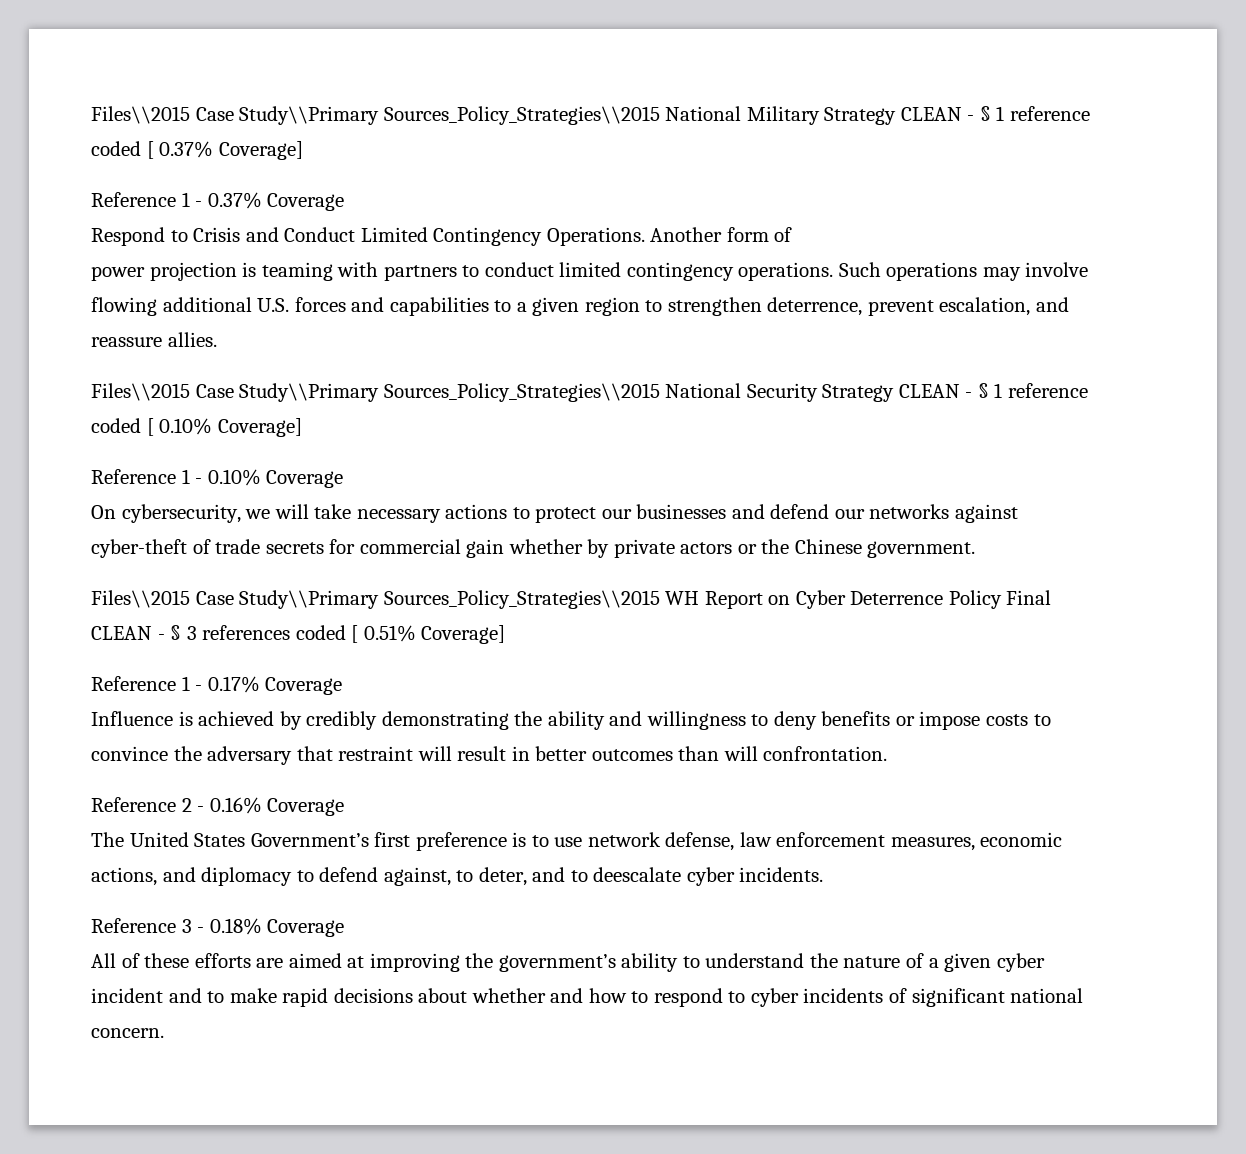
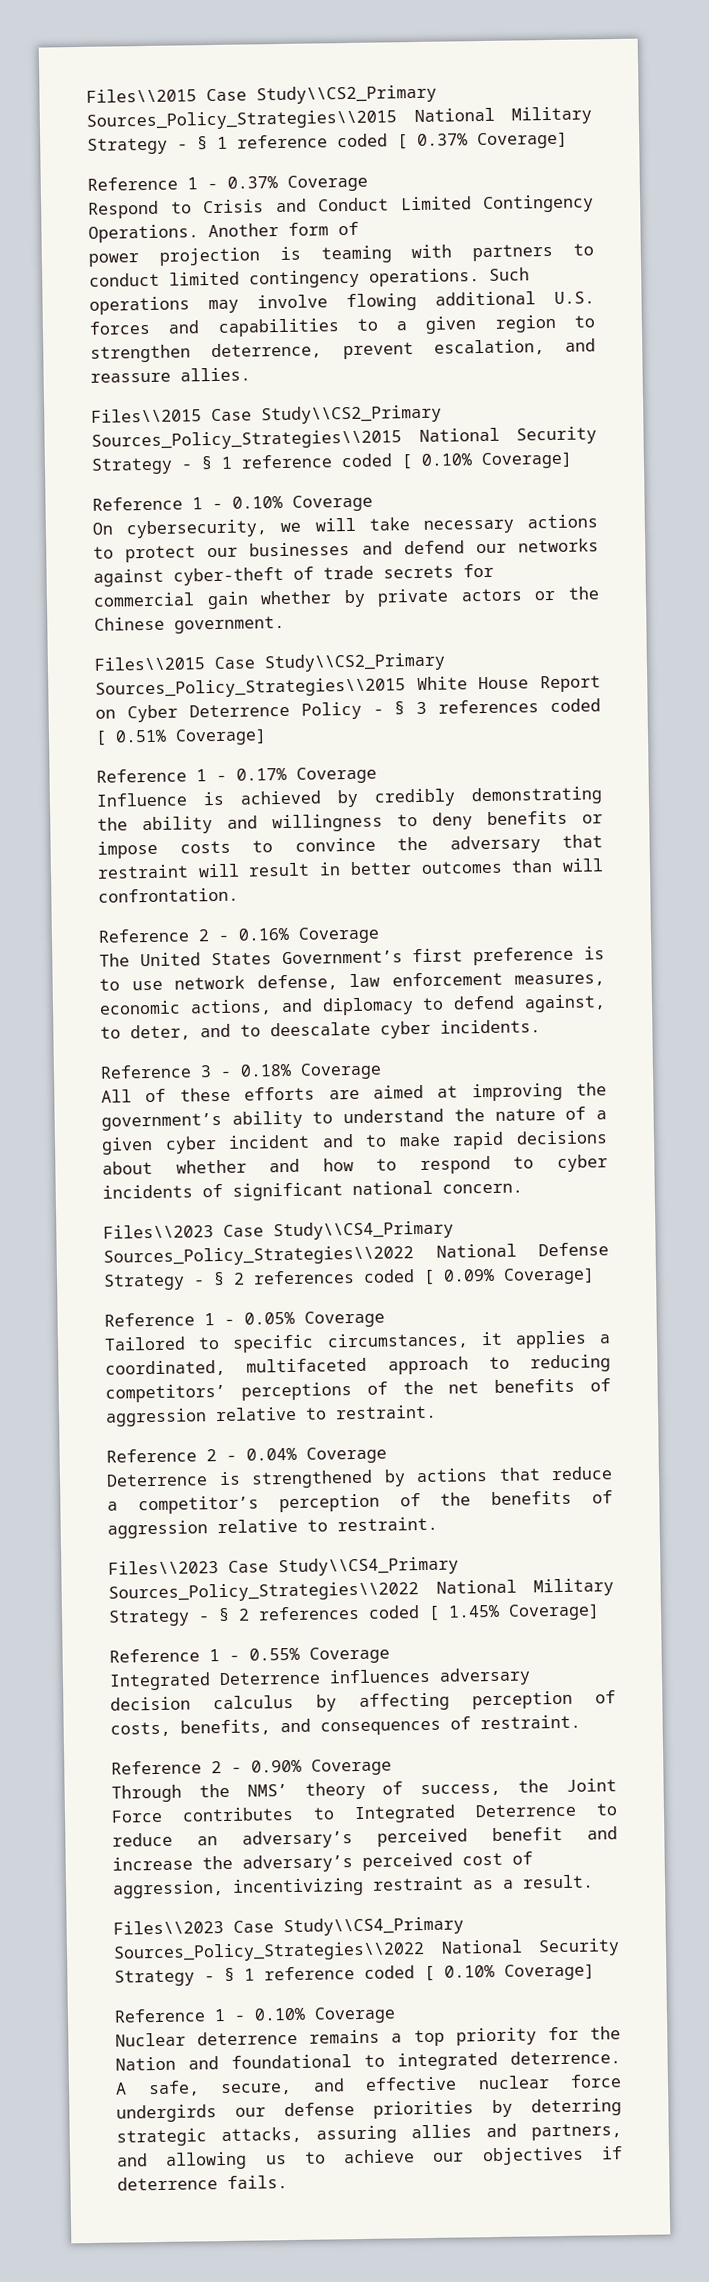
- Files\\2015 Case Study\\Primary Sources_Policy_Strategies\\2015 National Military Strategy CLEAN - § 1 reference coded [ 0.37% Coverage]
+ Files\\2015 Case Study\\CS2_Primary Sources_Policy_Strategies\\2015 National Military Strategy - § 1 reference coded [ 0.37% Coverage]
- Files\\2015 Case Study\\Primary Sources_Policy_Strategies\\2015 National Security Strategy CLEAN - § 1 reference coded [ 0.10% Coverage]
+ Files\\2015 Case Study\\CS2_Primary Sources_Policy_Strategies\\2015 National Security Strategy - § 1 reference coded [ 0.10% Coverage]
- Files\\2015 Case Study\\Primary Sources_Policy_Strategies\\2015 WH Report on Cyber Deterrence Policy Final CLEAN - § 3 references coded [ 0.51% Coverage]
+ Files\\2015 Case Study\\CS2_Primary Sources_Policy_Strategies\\2015 White House Report on Cyber Deterrence Policy - § 3 references coded [ 0.51% Coverage]
+ Files\\2023 Case Study\\CS4_Primary Sources_Policy_Strategies\\2022 National Defense Strategy - § 2 references coded [ 0.09% Coverage]
+ Reference 1 - 0.05% Coverage
+ Tailored to specific circumstances, it applies a coordinated, multifaceted approach to reducing competitors’ perceptions of the net benefits of aggression relative to restraint.
+ Reference 2 - 0.04% Coverage
+ Deterrence is strengthened by actions that reduce a competitor’s perception of the benefits of aggression relative to restraint.
+ Files\\2023 Case Study\\CS4_Primary Sources_Policy_Strategies\\2022 National Military Strategy - § 2 references coded [ 1.45% Coverage]
+ Reference 1 - 0.55% Coverage
+ Integrated Deterrence influences adversary decision calculus by affecting perception of costs, benefits, and consequences of restraint.
+ Reference 2 - 0.90% Coverage
+ Through the NMS’ theory of success, the Joint Force contributes to Integrated Deterrence to reduce an adversary’s perceived benefit and increase the adversary’s perceived cost of aggression, incentivizing restraint as a result.
+ Files\\2023 Case Study\\CS4_Primary Sources_Policy_Strategies\\2022 National Security Strategy - § 1 reference coded [ 0.10% Coverage]
+ Reference 1 - 0.10% Coverage
+ Nuclear deterrence remains a top priority for the Nation and foundational to integrated deterrence. A safe, secure, and effective nuclear force undergirds our defense priorities by deterring strategic attacks, assuring allies and partners, and allowing us to achieve our objectives if deterrence fails.

